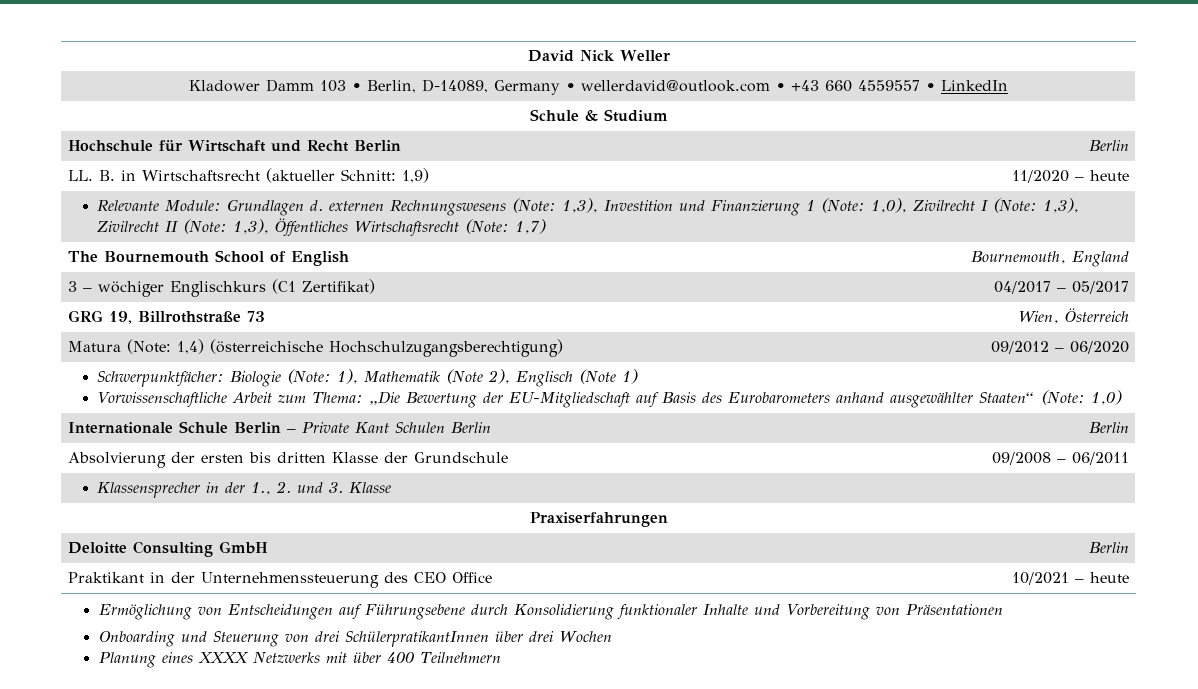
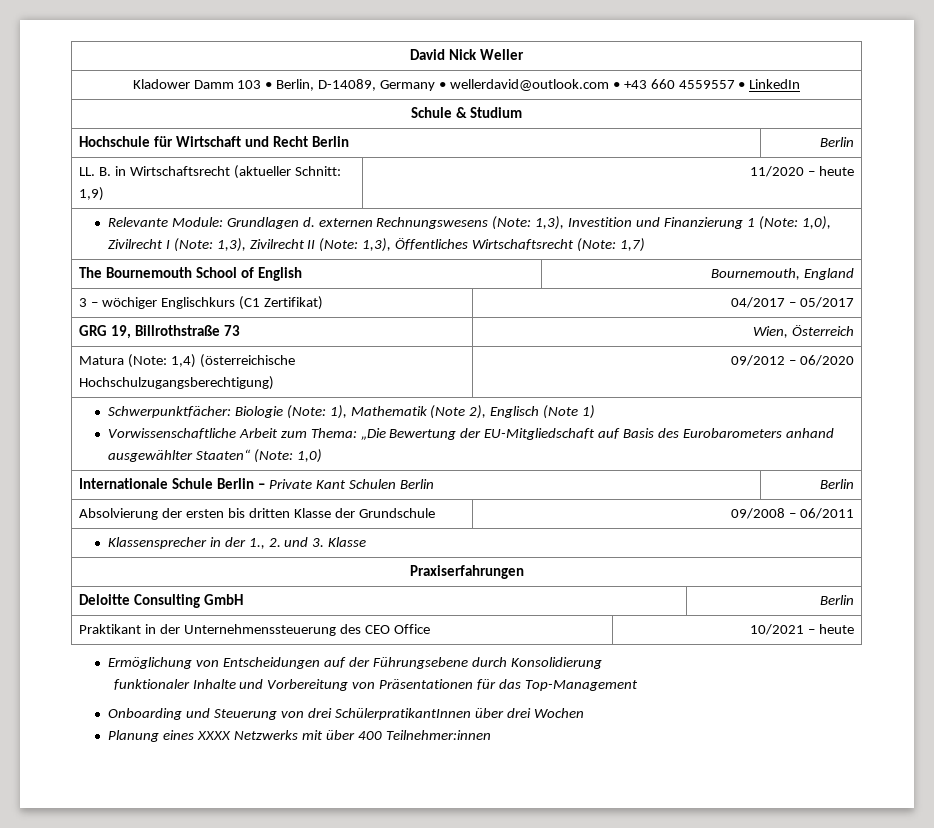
- Ermöglichung von Entscheidungen auf Führungsebene durch Konsolidierung funktionaler Inhalte und Vorbereitung von Präsentationen
+ Ermöglichung von Entscheidungen auf der Führungsebene durch Konsolidierung
+ funktionaler Inhalte und Vorbereitung von Präsentationen für das Top-Management
- Planung eines XXXX Netzwerks mit über 400 Teilnehmern
+ Planung eines XXXX Netzwerks mit über 400 Teilnehmer:innen

